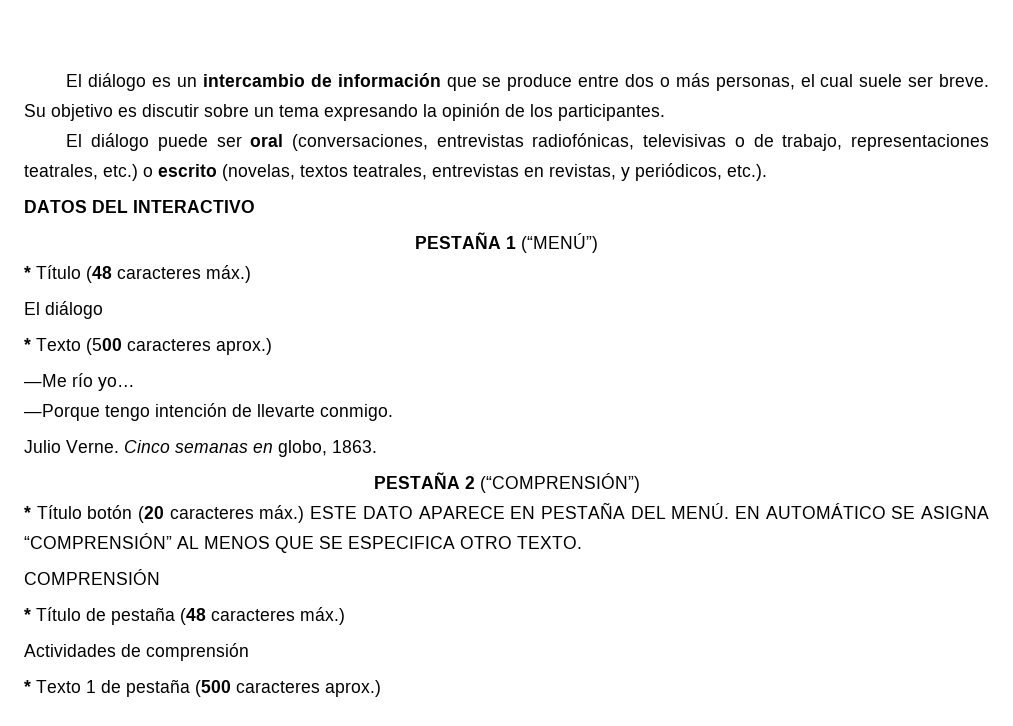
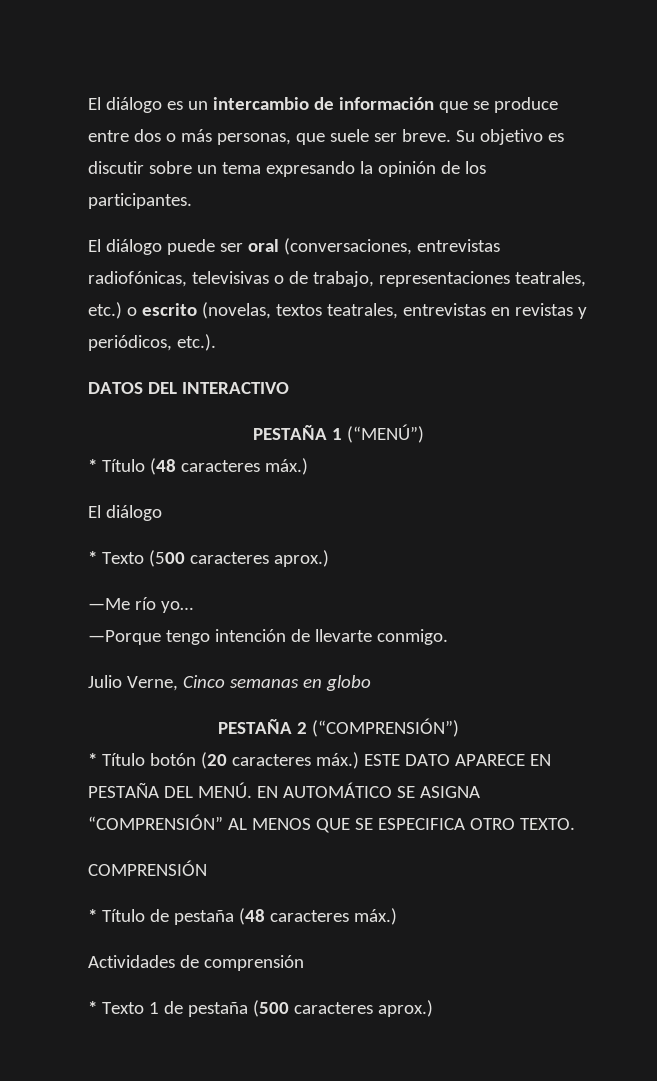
- El diálogo es un intercambio de información que se produce entre dos o más personas, el cual suele ser breve.
+ El diálogo es un intercambio de información que se produce entre dos o más personas, que suele ser breve.
- El diálogo puede ser oral (conversaciones, entrevistas radiofónicas, televisivas o de trabajo, representaciones teatrales, etc.) o escrito (novelas, textos teatrales, entrevistas en revistas, y periódicos, etc.).
+ El diálogo puede ser oral (conversaciones, entrevistas radiofónicas, televisivas o de trabajo, representaciones teatrales, etc.) o escrito (novelas, textos teatrales, entrevistas en revistas y periódicos, etc.).
- Julio Verne. Cinco semanas en globo, 1863.
+ Julio Verne, Cinco semanas en globo

